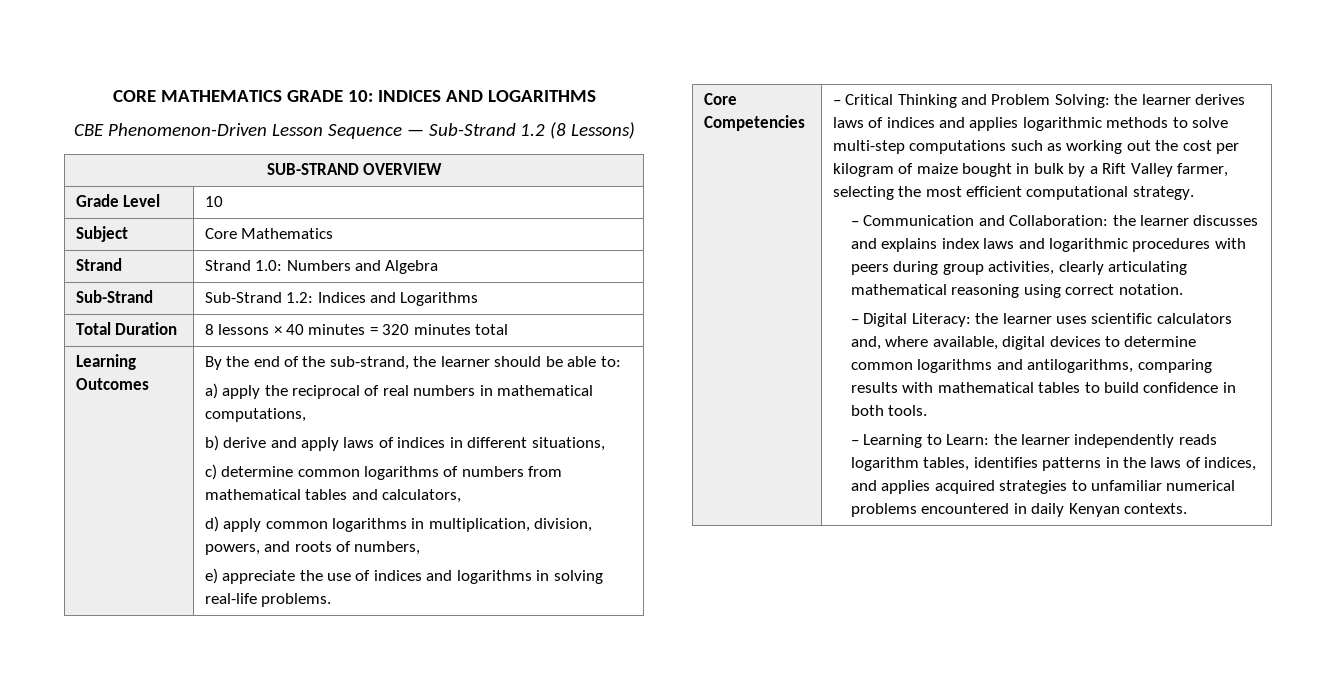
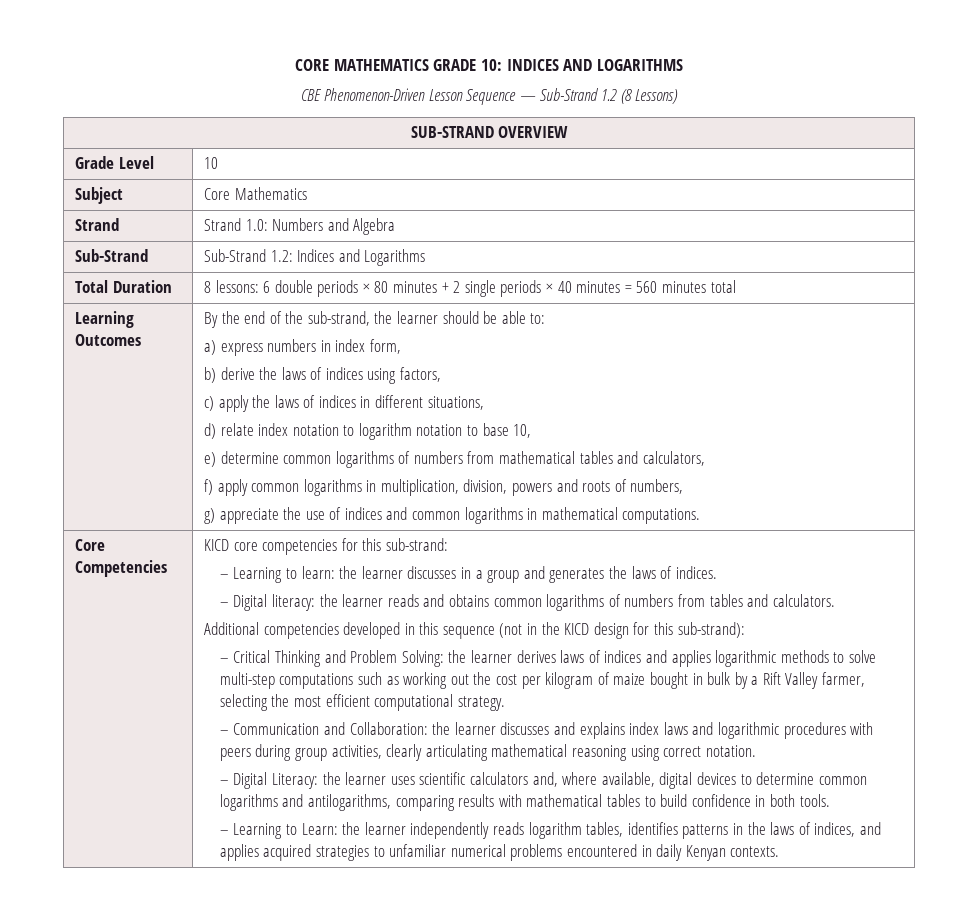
- Total Duration | 8 lessons × 40 minutes = 320 minutes total
+ Total Duration | 8 lessons: 6 double periods × 80 minutes + 2 single periods × 40 minutes = 560 minutes total
- a) apply the reciprocal of real numbers in mathematical computations,
- b) derive and apply laws of indices in different situations,
+ a) express numbers in index form,
+ b) derive the laws of indices using factors,
+ c) apply the laws of indices in different situations,
- c) determine common logarithms of numbers from mathematical tables and calculators,
+ d) relate index notation to logarithm notation to base 10,
+ e) determine common logarithms of numbers from mathematical tables and calculators,
- d) apply common logarithms in multiplication, division, powers, and roots of numbers,
+ f) apply common logarithms in multiplication, division, powers and roots of numbers,
- e) appreciate the use of indices and logarithms in solving real-life problems.
+ g) appreciate the use of indices and common logarithms in mathematical computations.
+ KICD core competencies for this sub-strand:
+ – Learning to learn: the learner discusses in a group and generates the laws of indices.
+ – Digital literacy: the learner reads and obtains common logarithms of numbers from tables and calculators.
+ Additional competencies developed in this sequence (not in the KICD design for this sub-strand):

